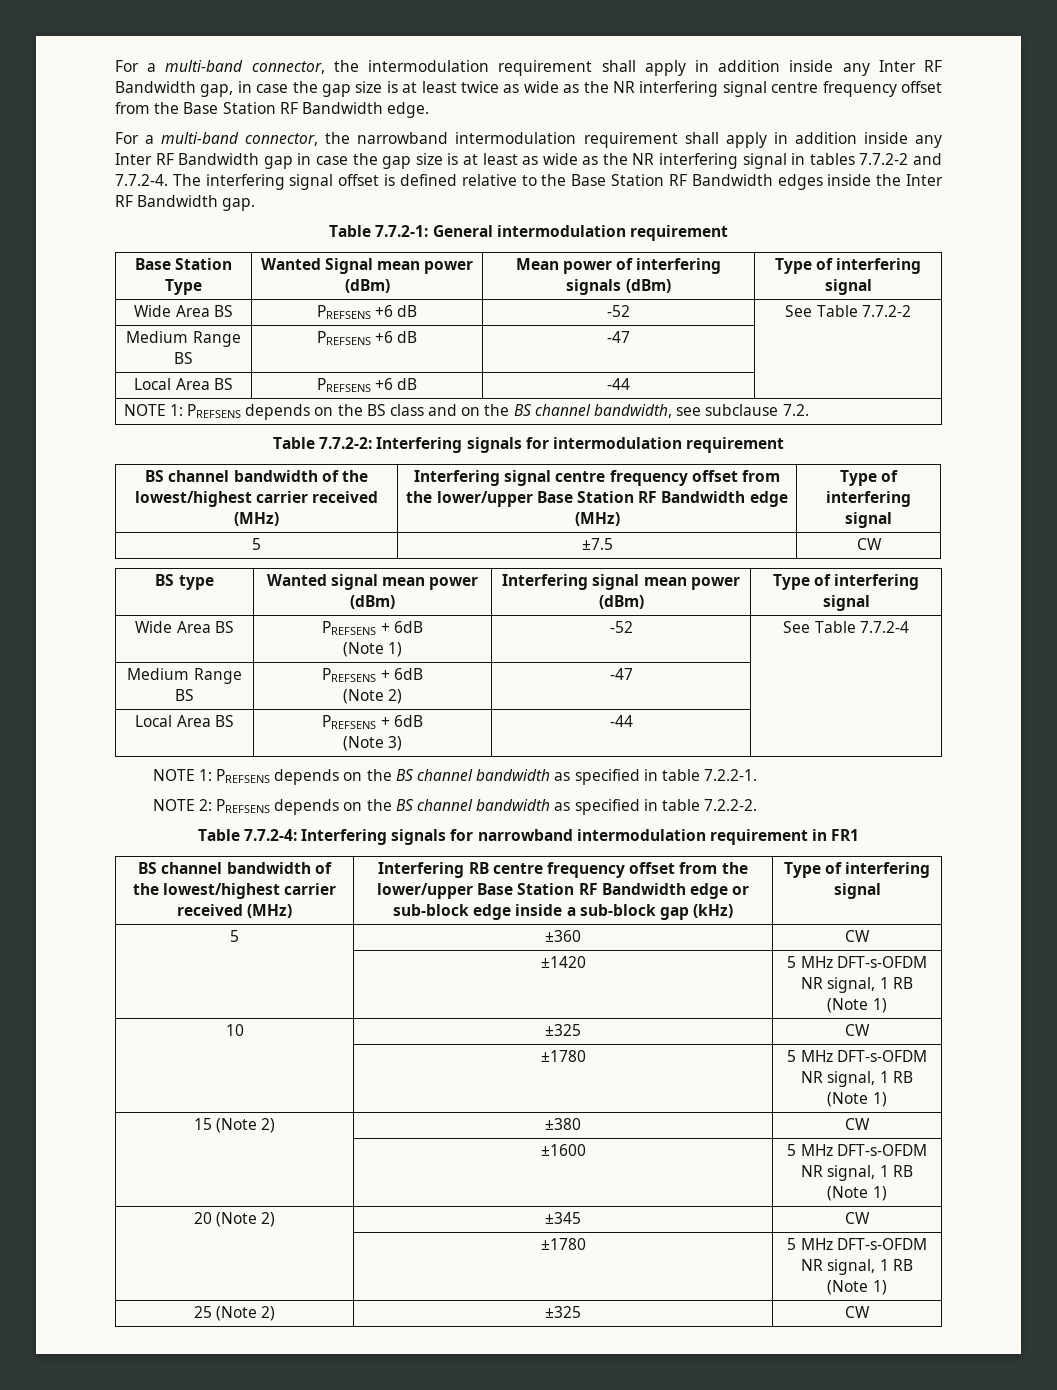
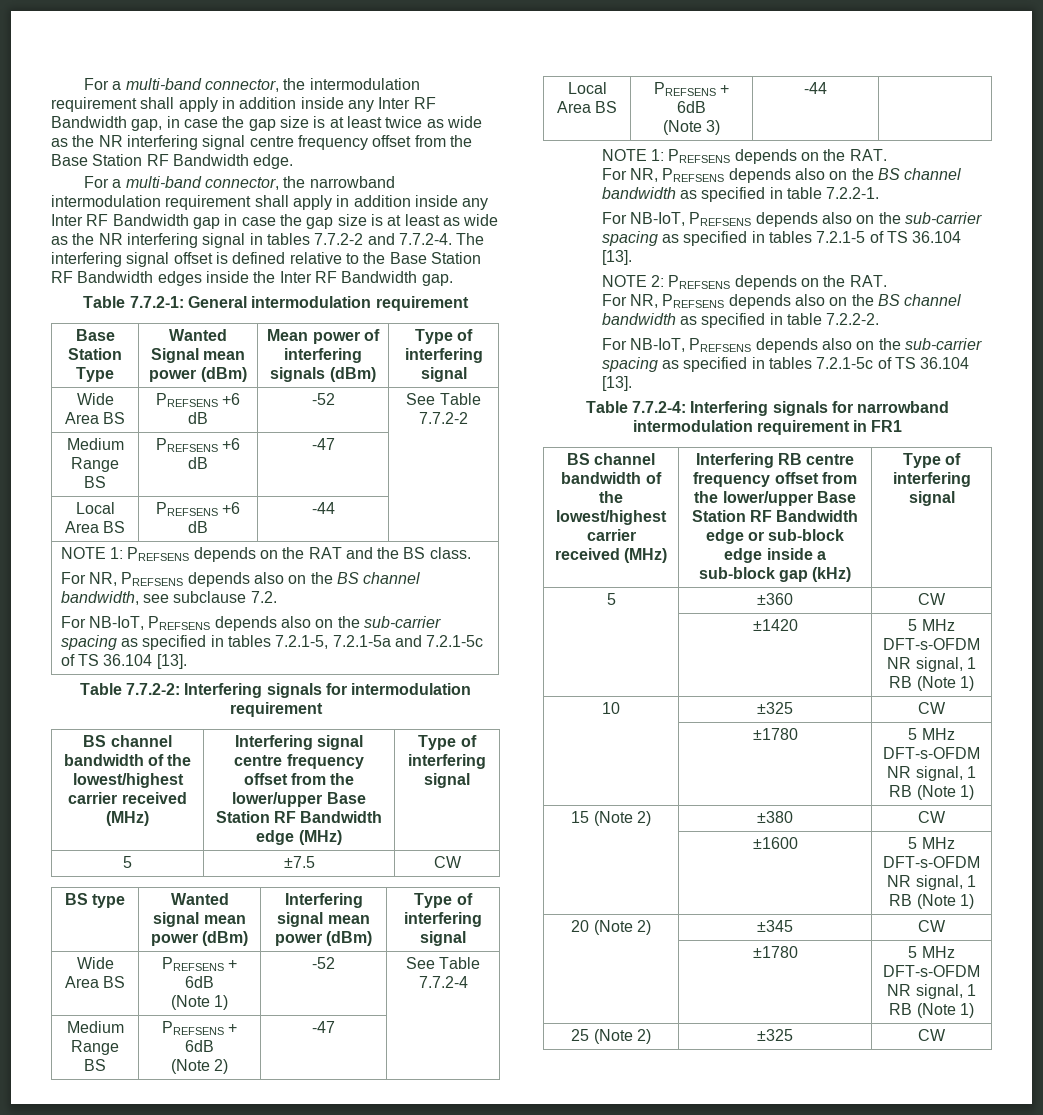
- NOTE 1: PREFSENS depends on the BS class and on the BS channel bandwidth, see subclause 7.2.
+ NOTE 1: PREFSENS depends on the RAT and the BS class.
+ For NR, PREFSENS depends also on the BS channel bandwidth, see subclause 7.2.
+ For NB-IoT, PREFSENS depends also on the sub-carrier spacing as specified in tables 7.2.1-5, 7.2.1-5a and 7.2.1-5c of TS 36.104 [13].
- NOTE 1: PREFSENS depends on the BS channel bandwidth as specified in table 7.2.2-1.
+ NOTE 1: PREFSENS depends on the RAT.
+ For NR, PREFSENS depends also on the BS channel bandwidth as specified in table 7.2.2-1.
+ For NB-IoT, PREFSENS depends also on the sub-carrier spacing as specified in tables 7.2.1-5 of TS 36.104 [13].
- NOTE 2: PREFSENS depends on the BS channel bandwidth as specified in table 7.2.2-2.
+ NOTE 2: PREFSENS depends on the RAT.
+ For NR, PREFSENS depends also on the BS channel bandwidth as specified in table 7.2.2-2.
+ For NB-IoT, PREFSENS depends also on the sub-carrier spacing as specified in tables 7.2.1-5c of TS 36.104 [13].

